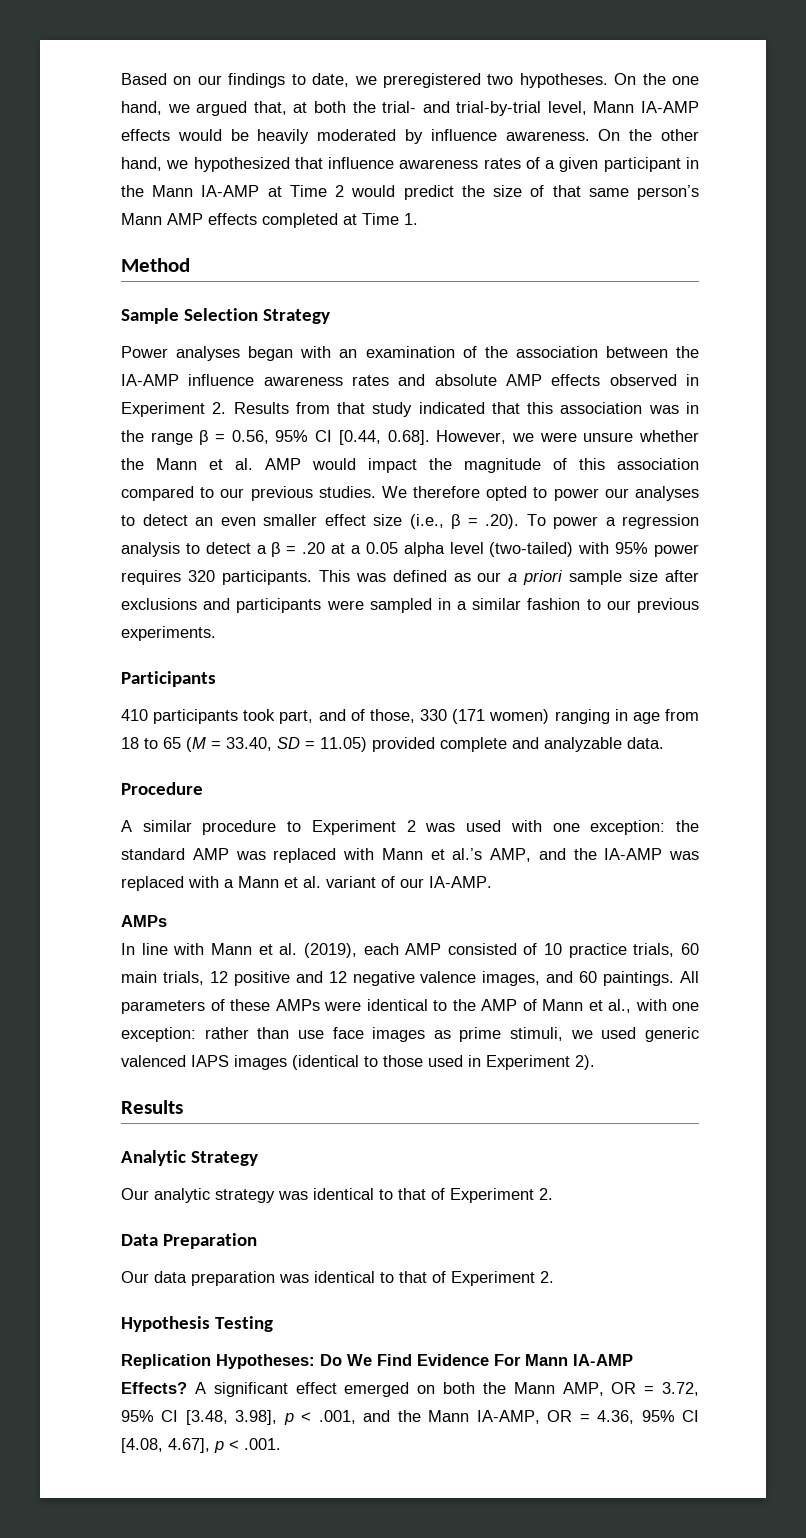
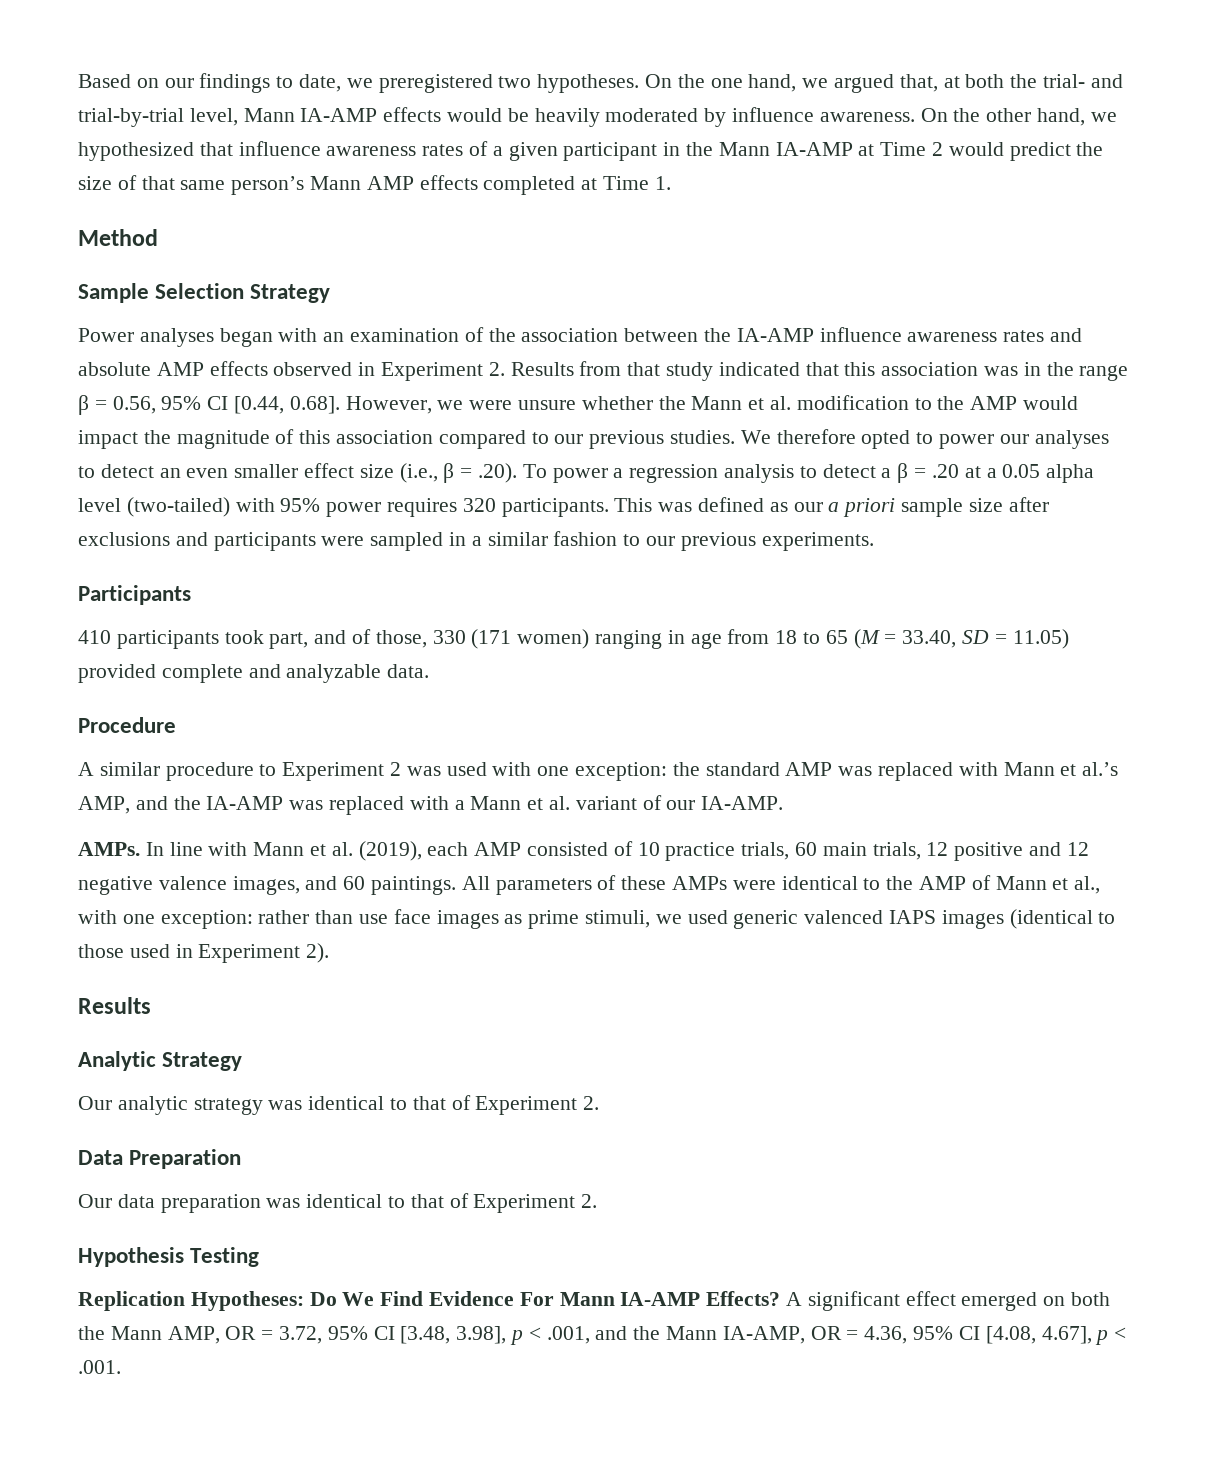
- Power analyses began with an examination of the association between the IA-AMP influence awareness rates and absolute AMP effects observed in Experiment 2. Results from that study indicated that this association was in the range β = 0.56, 95% CI [0.44, 0.68]. However, we were unsure whether the Mann et al. AMP would impact the magnitude of this association compared to our previous studies.
+ Power analyses began with an examination of the association between the IA-AMP influence awareness rates and absolute AMP effects observed in Experiment 2. Results from that study indicated that this association was in the range β = 0.56, 95% CI [0.44, 0.68]. However, we were unsure whether the Mann et al. modification to the AMP would impact the magnitude of this association compared to our previous studies.
  the standard AMP was replaced with Mann et al.’s AMP, and the IA-AMP was replaced with a Mann et al. variant of our IA-AMP.
- AMPs
- In line with Mann et al. (2019), each AMP consisted of 10 practice trials, 60 main trials, 12 positive and 12 negative valence images, and 60 paintings.
+ AMPs. In line with Mann et al. (2019), each AMP consisted of 10 practice trials, 60 main trials, 12 positive and 12 negative valence images, and 60 paintings.

